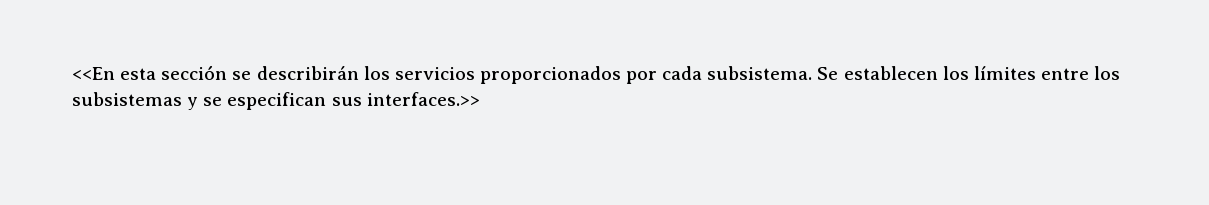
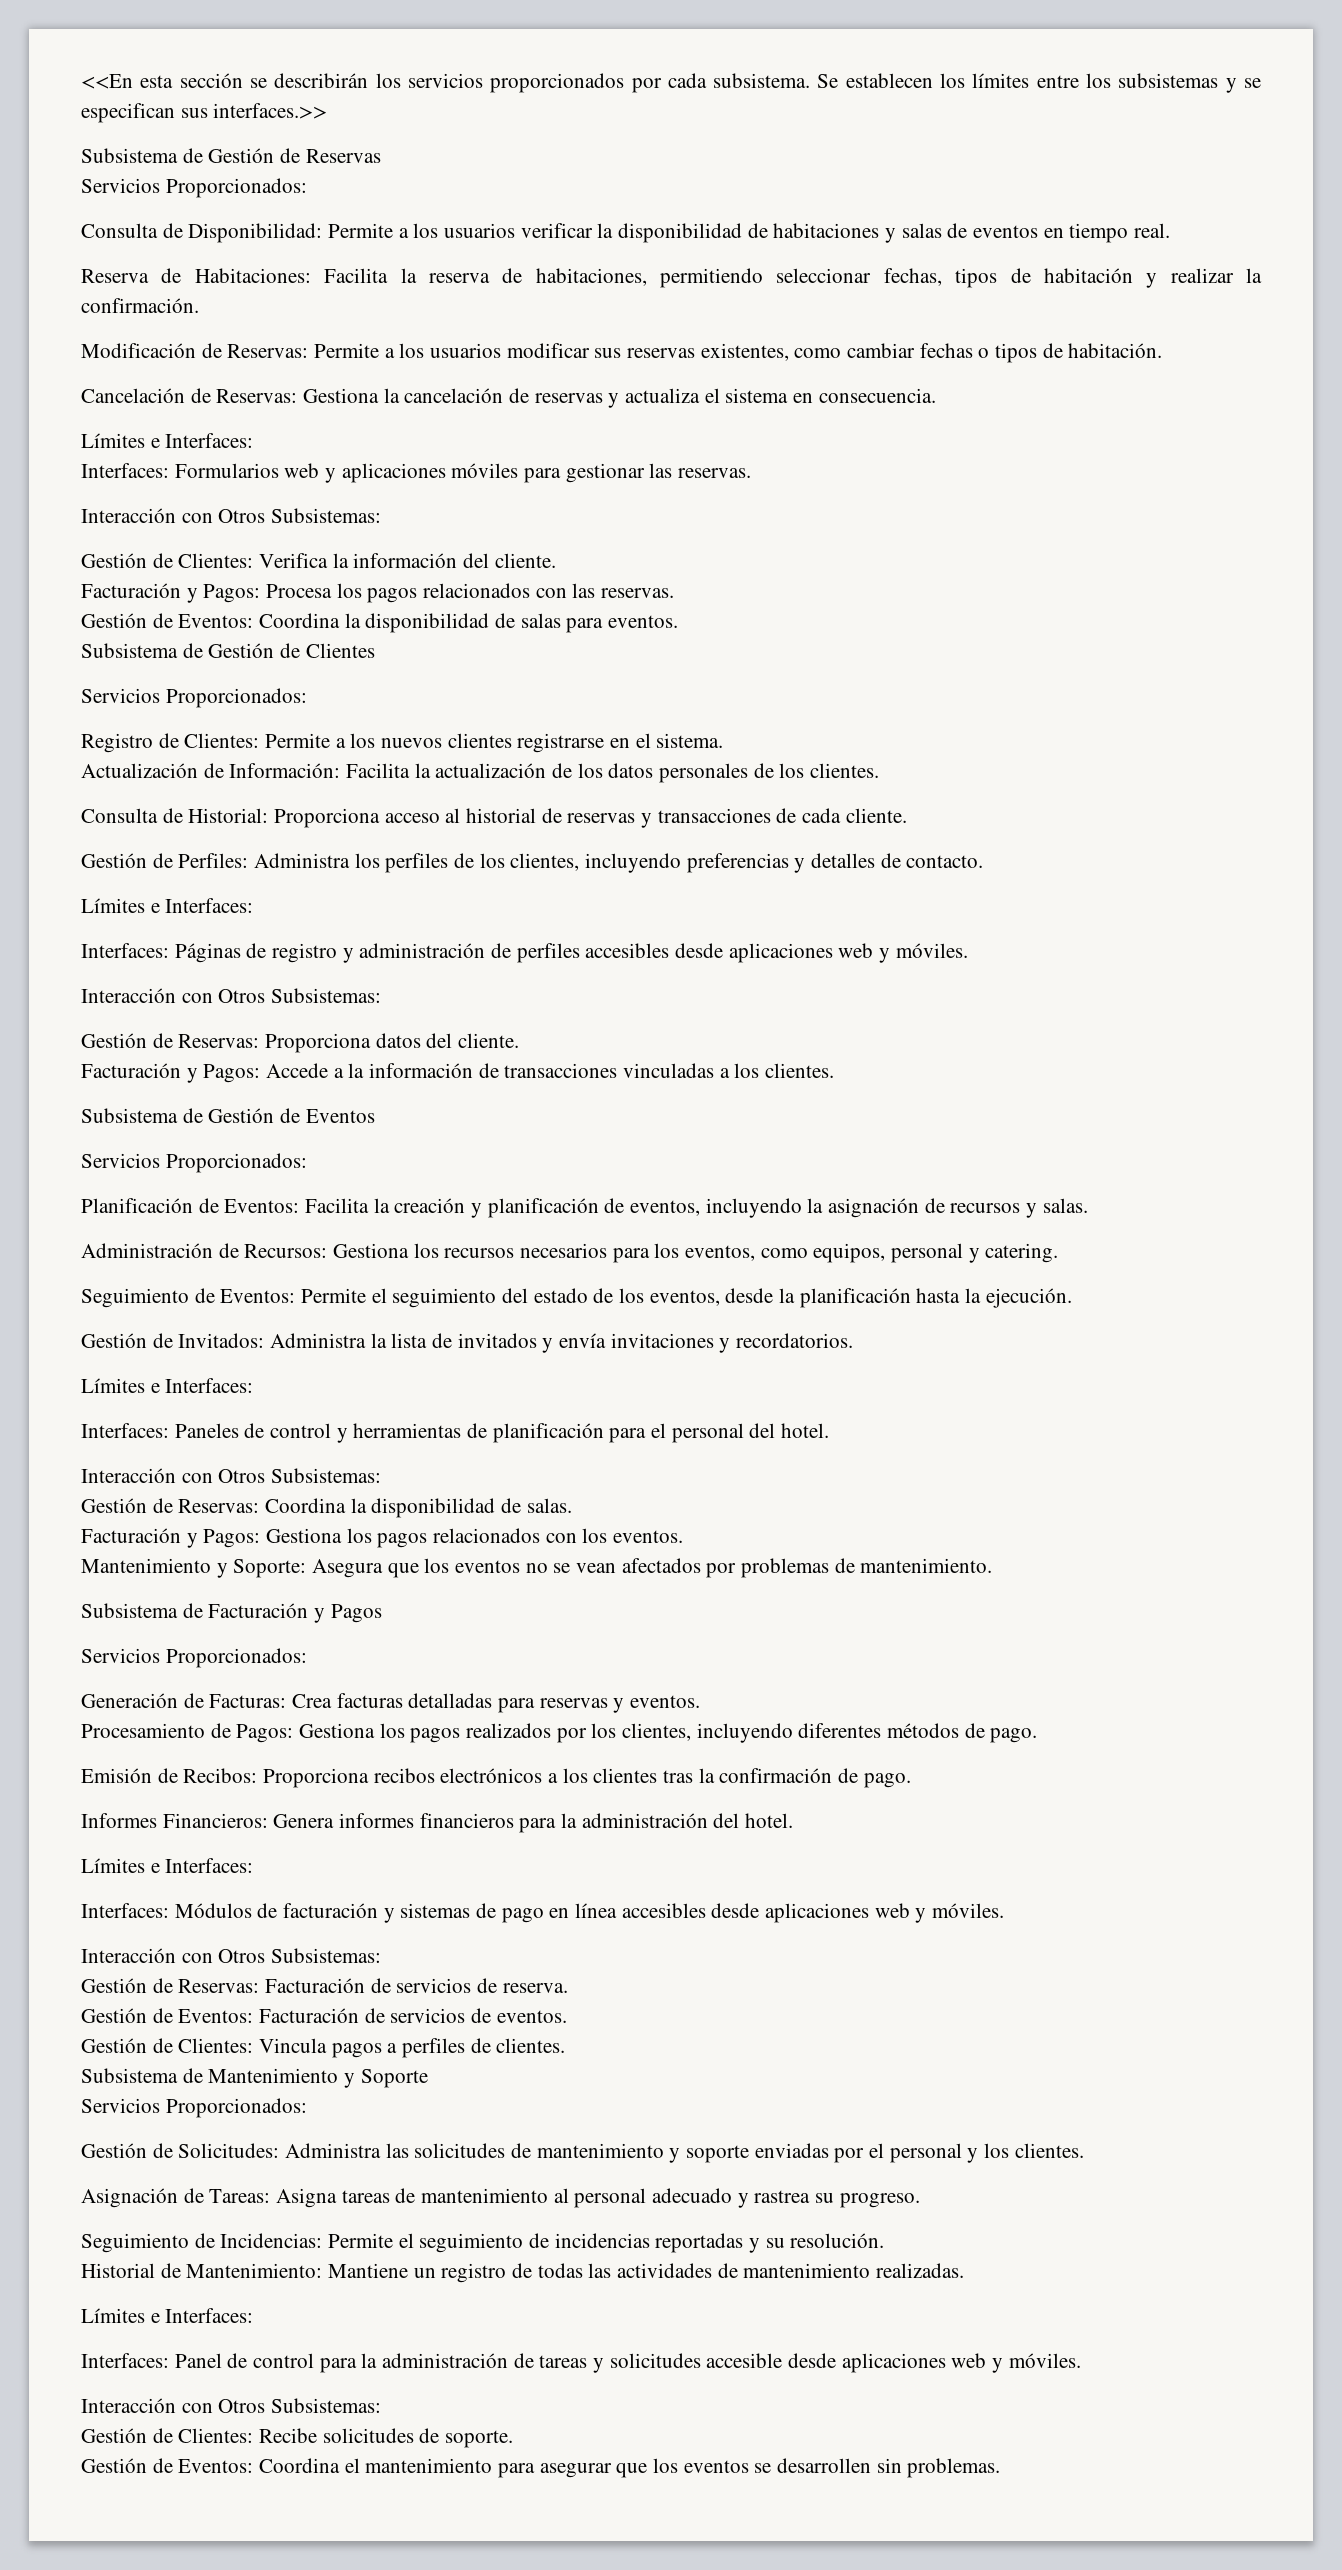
+ Subsistema de Gestión de Reservas
+ Servicios Proporcionados:
+ Consulta de Disponibilidad: Permite a los usuarios verificar la disponibilidad de habitaciones y salas de eventos en tiempo real.
+ Reserva de Habitaciones: Facilita la reserva de habitaciones, permitiendo seleccionar fechas, tipos de habitación y realizar la confirmación.
+ Modificación de Reservas: Permite a los usuarios modificar sus reservas existentes, como cambiar fechas o tipos de habitación.
+ Cancelación de Reservas: Gestiona la cancelación de reservas y actualiza el sistema en consecuencia.
+ Límites e Interfaces:
+ Interfaces: Formularios web y aplicaciones móviles para gestionar las reservas.
+ Interacción con Otros Subsistemas:
+ Gestión de Clientes: Verifica la información del cliente.
+ Facturación y Pagos: Procesa los pagos relacionados con las reservas.
+ Gestión de Eventos: Coordina la disponibilidad de salas para eventos.
+ Subsistema de Gestión de Clientes
+ Servicios Proporcionados:
+ Registro de Clientes: Permite a los nuevos clientes registrarse en el sistema.
+ Actualización de Información: Facilita la actualización de los datos personales de los clientes.
+ Consulta de Historial: Proporciona acceso al historial de reservas y transacciones de cada cliente.
+ Gestión de Perfiles: Administra los perfiles de los clientes, incluyendo preferencias y detalles de contacto.
+ Límites e Interfaces:
+ Interfaces: Páginas de registro y administración de perfiles accesibles desde aplicaciones web y móviles.
+ Interacción con Otros Subsistemas:
+ Gestión de Reservas: Proporciona datos del cliente.
+ Facturación y Pagos: Accede a la información de transacciones vinculadas a los clientes.
+ Subsistema de Gestión de Eventos
+ Servicios Proporcionados:
+ Planificación de Eventos: Facilita la creación y planificación de eventos, incluyendo la asignación de recursos y salas.
+ Administración de Recursos: Gestiona los recursos necesarios para los eventos, como equipos, personal y catering.
+ Seguimiento de Eventos: Permite el seguimiento del estado de los eventos, desde la planificación hasta la ejecución.
+ Gestión de Invitados: Administra la lista de invitados y envía invitaciones y recordatorios.
+ Límites e Interfaces:
+ Interfaces: Paneles de control y herramientas de planificación para el personal del hotel.
+ Interacción con Otros Subsistemas:
+ Gestión de Reservas: Coordina la disponibilidad de salas.
+ Facturación y Pagos: Gestiona los pagos relacionados con los eventos.
+ Mantenimiento y Soporte: Asegura que los eventos no se vean afectados por problemas de mantenimiento.
+ Subsistema de Facturación y Pagos
+ Servicios Proporcionados:
+ Generación de Facturas: Crea facturas detalladas para reservas y eventos.
+ Procesamiento de Pagos: Gestiona los pagos realizados por los clientes, incluyendo diferentes métodos de pago.
+ Emisión de Recibos: Proporciona recibos electrónicos a los clientes tras la confirmación de pago.
+ Informes Financieros: Genera informes financieros para la administración del hotel.
+ Límites e Interfaces:
+ Interfaces: Módulos de facturación y sistemas de pago en línea accesibles desde aplicaciones web y móviles.
+ Interacción con Otros Subsistemas:
+ Gestión de Reservas: Facturación de servicios de reserva.
+ Gestión de Eventos: Facturación de servicios de eventos.
+ Gestión de Clientes: Vincula pagos a perfiles de clientes.
+ Subsistema de Mantenimiento y Soporte
+ Servicios Proporcionados:
+ Gestión de Solicitudes: Administra las solicitudes de mantenimiento y soporte enviadas por el personal y los clientes.
+ Asignación de Tareas: Asigna tareas de mantenimiento al personal adecuado y rastrea su progreso.
+ Seguimiento de Incidencias: Permite el seguimiento de incidencias reportadas y su resolución.
+ Historial de Mantenimiento: Mantiene un registro de todas las actividades de mantenimiento realizadas.
+ Límites e Interfaces:
+ Interfaces: Panel de control para la administración de tareas y solicitudes accesible desde aplicaciones web y móviles.
+ Interacción con Otros Subsistemas:
+ Gestión de Clientes: Recibe solicitudes de soporte.
+ Gestión de Eventos: Coordina el mantenimiento para asegurar que los eventos se desarrollen sin problemas.

